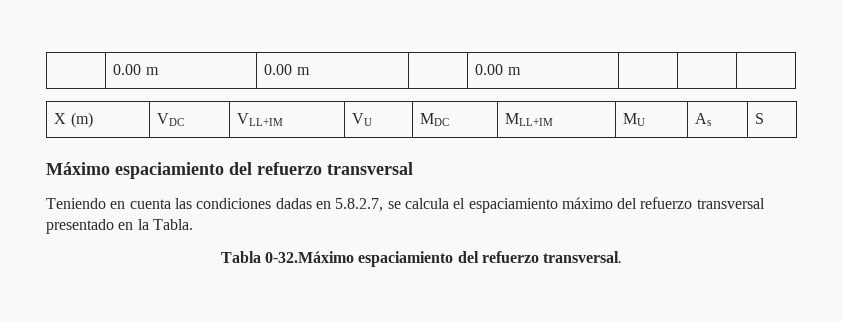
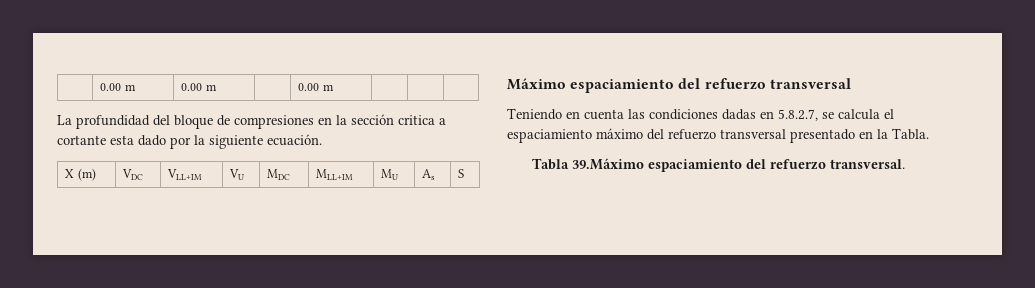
+ La profundidad del bloque de compresiones en la sección critica a cortante esta dado por la siguiente ecuación.
- Tabla 0-32.Máximo espaciamiento del refuerzo transversal.
+ Tabla 39.Máximo espaciamiento del refuerzo transversal.

